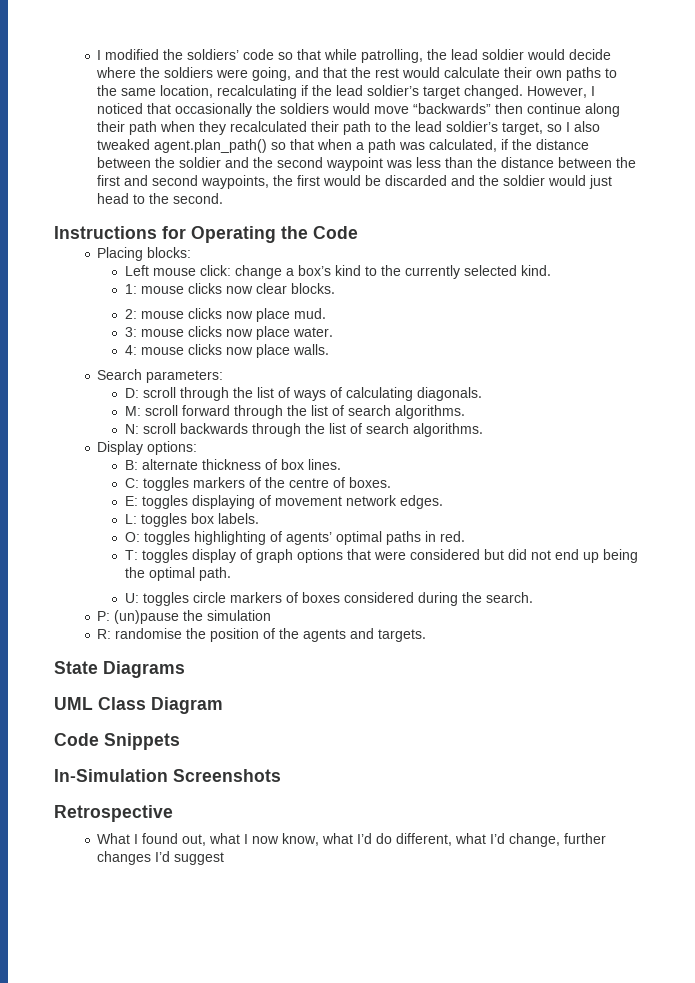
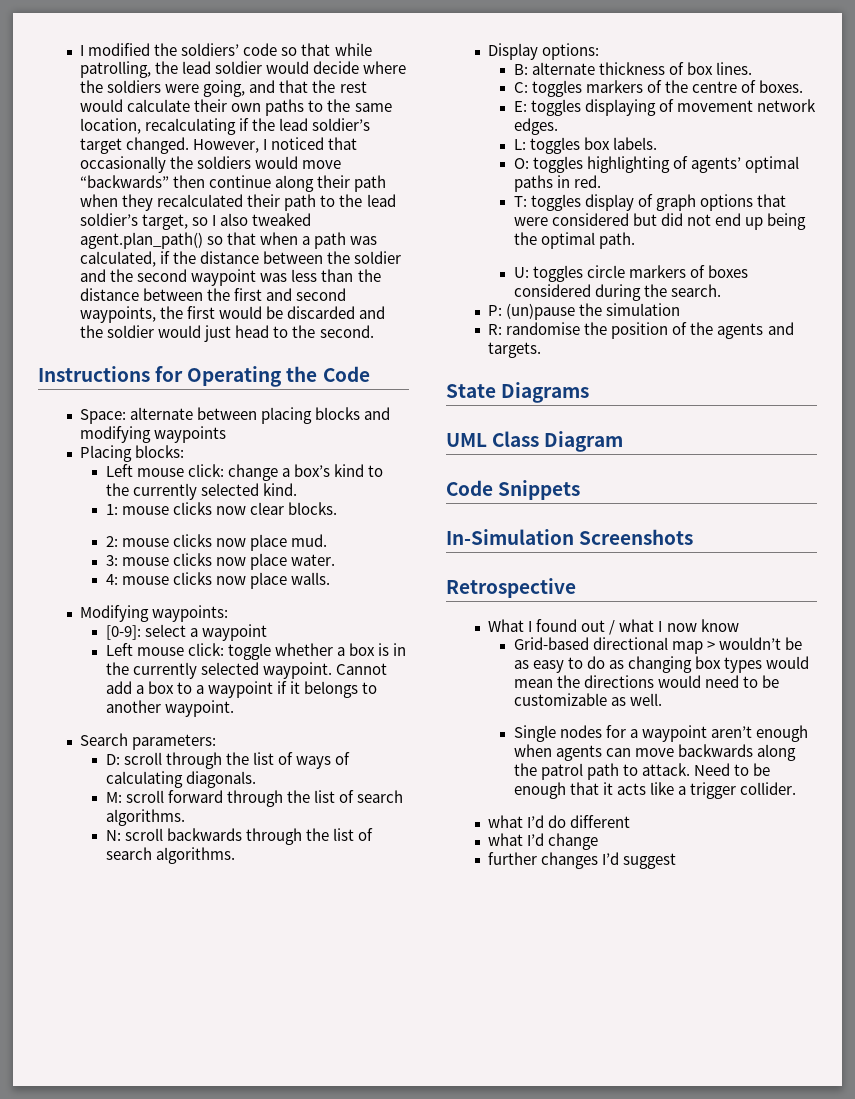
+ Space: alternate between placing blocks and modifying waypoints
+ Modifying waypoints:
+ [0-9]: select a waypoint
+ Left mouse click: toggle whether a box is in the currently selected waypoint. Cannot add a box to a waypoint if it belongs to another waypoint.
- What I found out, what I now know, what I’d do different, what I’d change, further changes I’d suggest
+ What I found out / what I now know
+ Grid-based directional map > wouldn’t be as easy to do as changing box types would mean the directions would need to be customizable as well.
+ Single nodes for a waypoint aren’t enough when agents can move backwards along the patrol path to attack. Need to be enough that it acts like a trigger collider.
+ what I’d do different
+ what I’d change
+ further changes I’d suggest

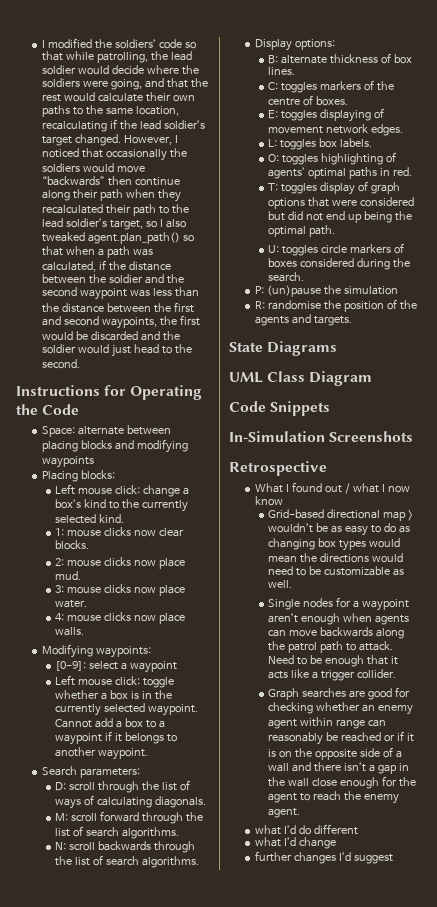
+ Graph searches are good for checking whether an enemy agent within range can reasonably be reached or if it is on the opposite side of a wall and there isn’t a gap in the wall close enough for the agent to reach the enemy agent.

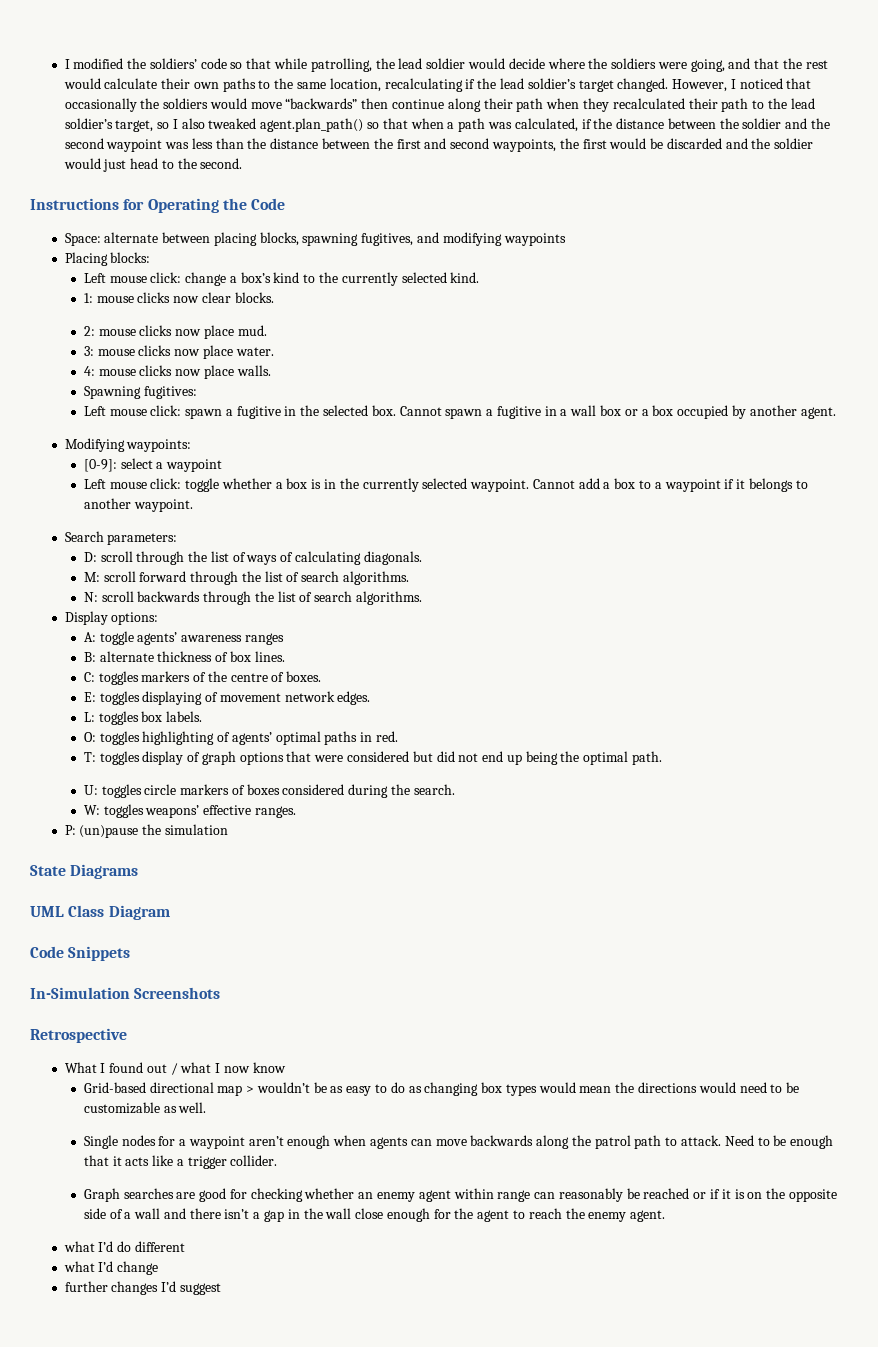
- Space: alternate between placing blocks and modifying waypoints
+ Space: alternate between placing blocks, spawning fugitives, and modifying waypoints
+ Spawning fugitives:
+ Left mouse click: spawn a fugitive in the selected box. Cannot spawn a fugitive in a wall box or a box occupied by another agent.
+ A: toggle agents’ awareness ranges
+ W: toggles weapons’ effective ranges.
- R: randomise the position of the agents and targets.

